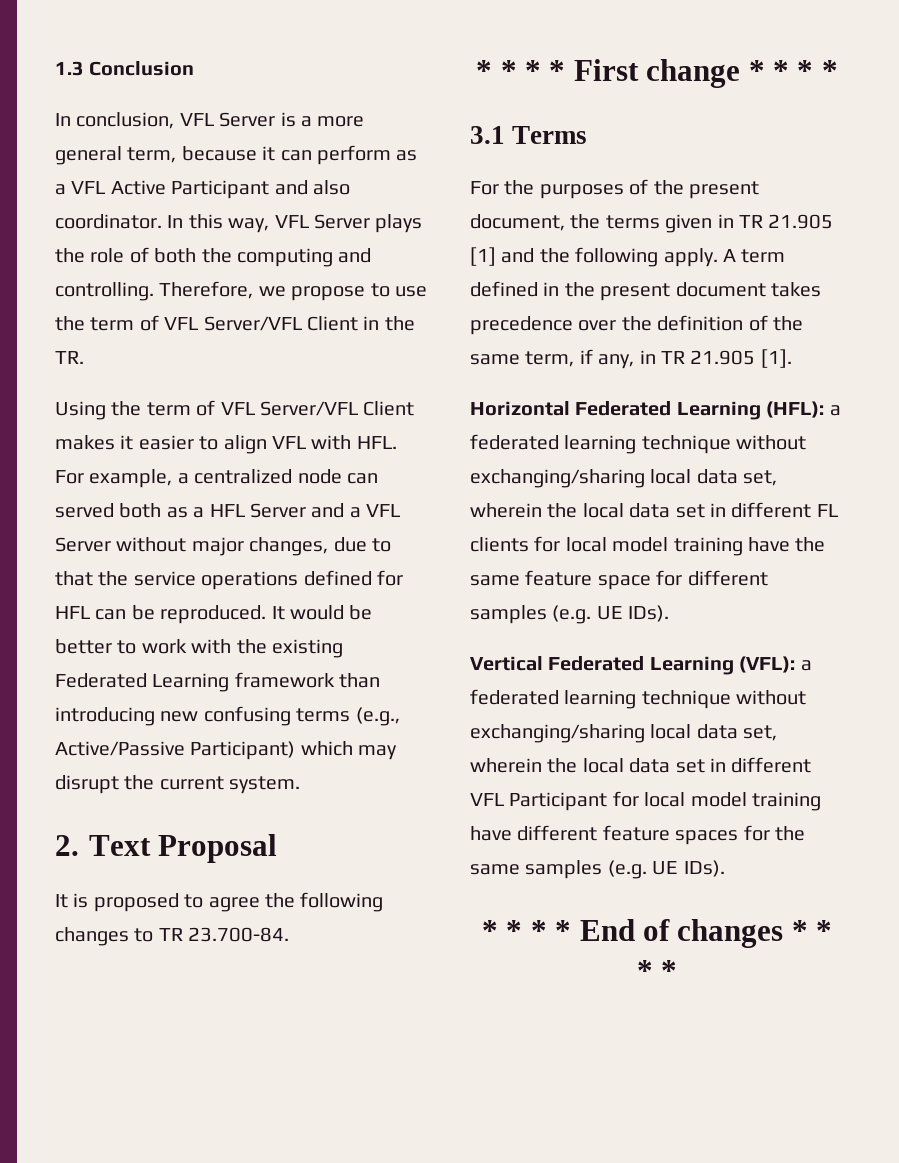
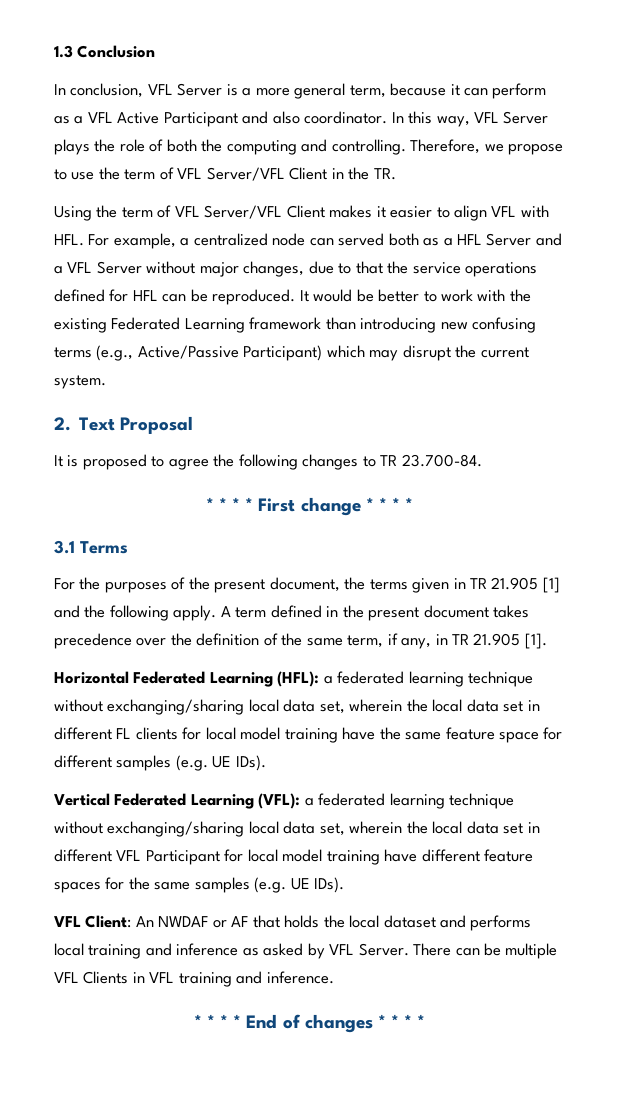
+ VFL Client: An NWDAF or AF that holds the local dataset and performs local training and inference as asked by VFL Server. There can be multiple VFL Clients in VFL training and inference.

